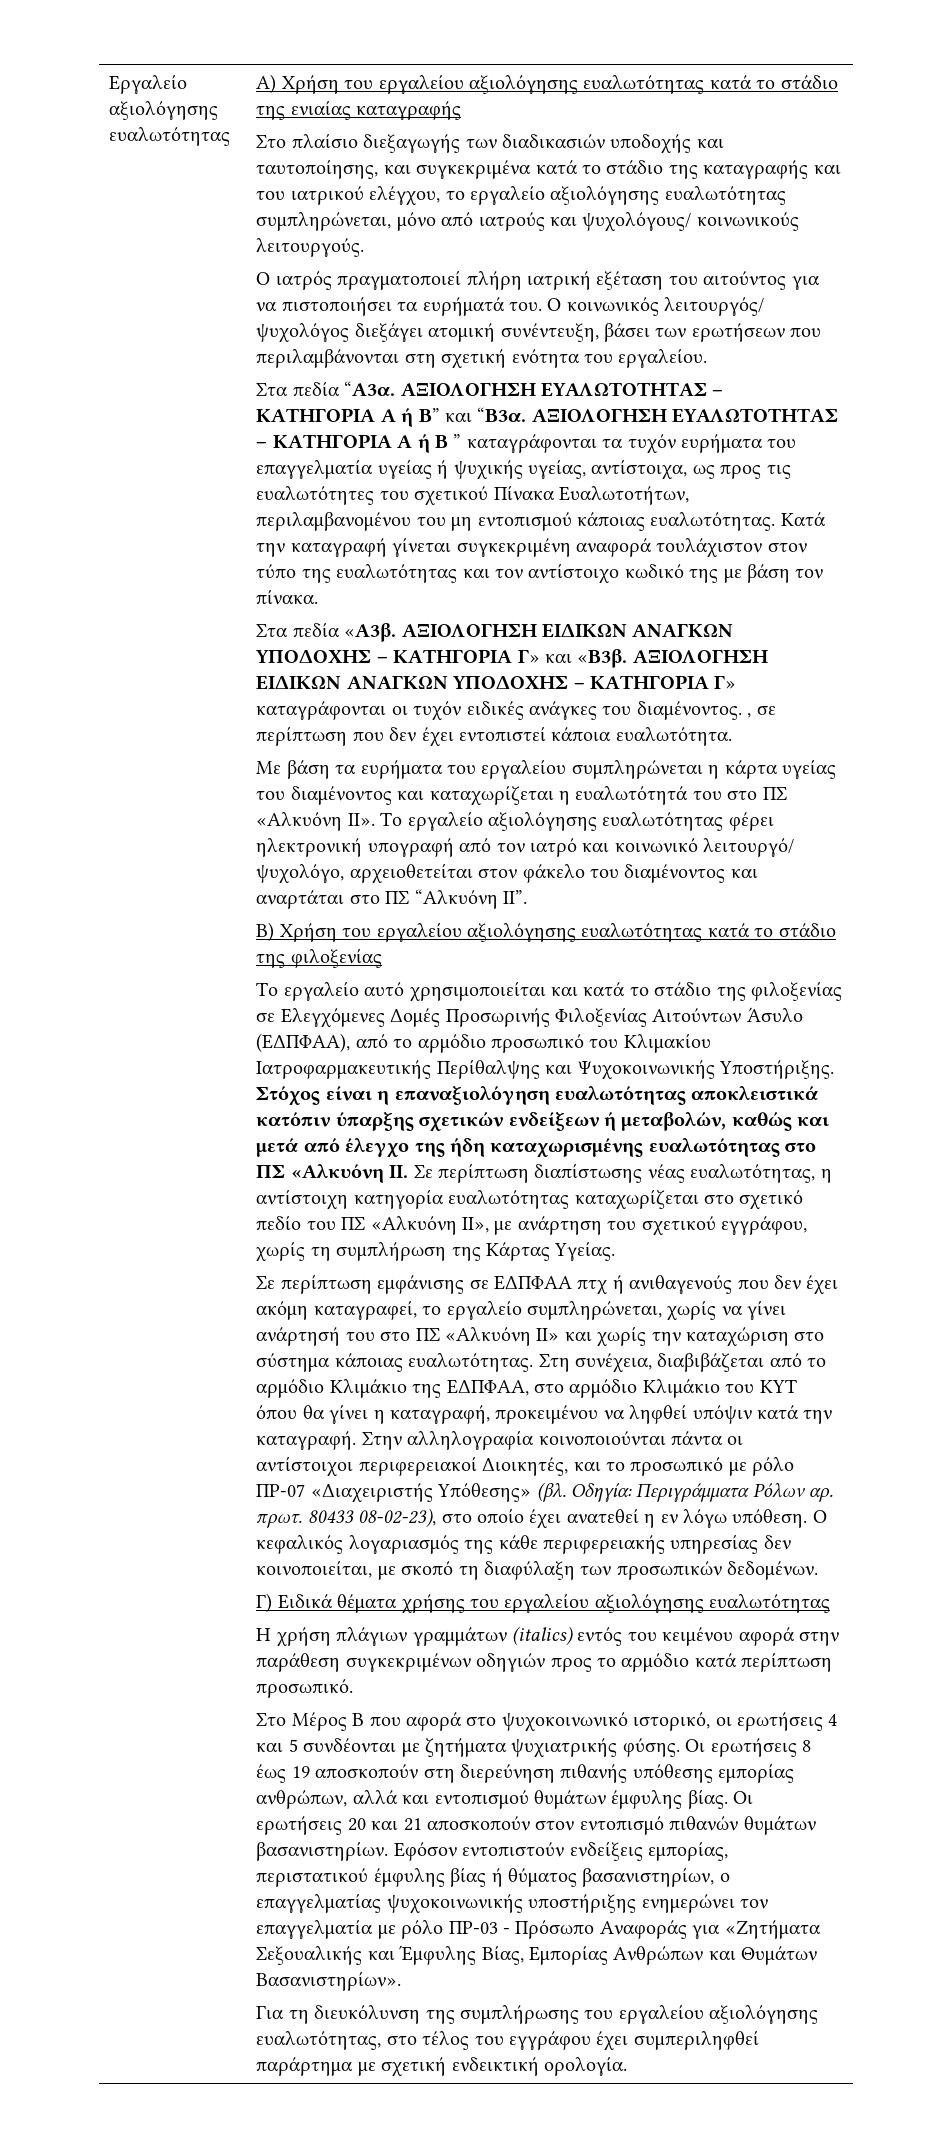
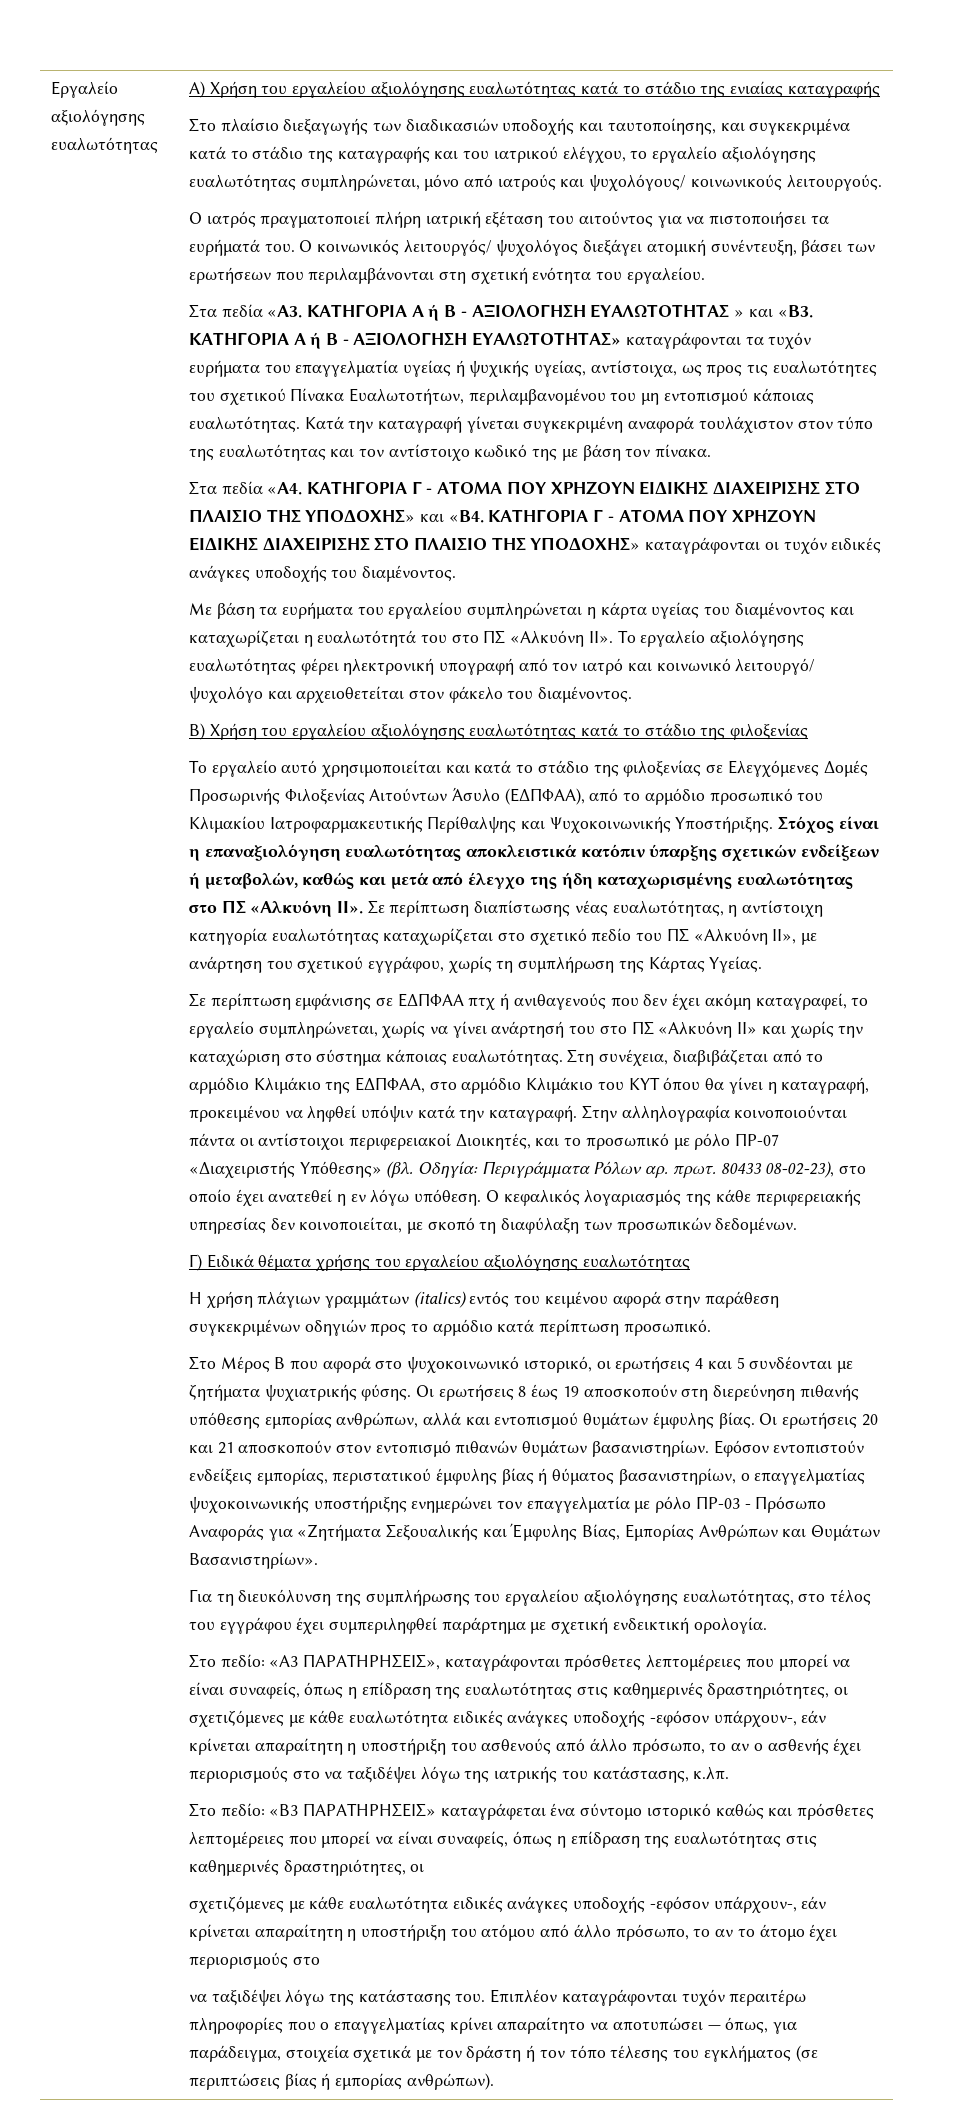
- Στα πεδία “Α3α. ΑΞΙΟΛΟΓΗΣΗ ΕΥΑΛΩΤΟΤΗΤΑΣ – ΚΑΤΗΓΟΡΙΑ Α ή Β” και “Β3α. ΑΞΙΟΛΟΓΗΣΗ ΕΥΑΛΩΤΟΤΗΤΑΣ – ΚΑΤΗΓΟΡΙΑ Α ή Β ” καταγράφονται τα τυχόν ευρήματα του επαγγελματία υγείας ή ψυχικής υγείας, αντίστοιχα, ως προς τις ευαλωτότητες του σχετικού Πίνακα Ευαλωτοτήτων, περιλαμβανομένου του μη εντοπισμού κάποιας ευαλωτότητας.
+ Στα πεδία «Α3. ΚΑΤΗΓΟΡΙΑ Α ή Β - ΑΞΙΟΛΟΓΗΣΗ ΕΥΑΛΩΤΟΤΗΤΑΣ » και «Β3. ΚΑΤΗΓΟΡΙΑ Α ή Β - ΑΞΙΟΛΟΓΗΣΗ ΕΥΑΛΩΤΟΤΗΤΑΣ» καταγράφονται τα τυχόν ευρήματα του επαγγελματία υγείας ή ψυχικής υγείας, αντίστοιχα, ως προς τις ευαλωτότητες του σχετικού Πίνακα Ευαλωτοτήτων, περιλαμβανομένου του μη εντοπισμού κάποιας ευαλωτότητας.
- Στα πεδία «Α3β. ΑΞΙΟΛΟΓΗΣΗ ΕΙΔΙΚΩΝ ΑΝΑΓΚΩΝ ΥΠΟΔΟΧΗΣ – ΚΑΤΗΓΟΡΙΑ Γ» και «Β3β. ΑΞΙΟΛΟΓΗΣΗ ΕΙΔΙΚΩΝ ΑΝΑΓΚΩΝ ΥΠΟΔΟΧΗΣ – ΚΑΤΗΓΟΡΙΑ Γ» καταγράφονται οι τυχόν ειδικές ανάγκες του διαμένοντος. , σε περίπτωση που δεν έχει εντοπιστεί κάποια ευαλωτότητα.
+ Στα πεδία «Α4. ΚΑΤΗΓΟΡΙΑ Γ - AΤΟΜΑ ΠΟΥ ΧΡΗΖΟΥΝ ΕΙΔΙΚΗΣ ΔΙΑΧΕΙΡΙΣΗΣ ΣΤΟ ΠΛΑΙΣΙΟ ΤΗΣ ΥΠΟΔΟΧΗΣ» και «Β4. ΚΑΤΗΓΟΡΙΑ Γ - AΤΟΜΑ ΠΟΥ ΧΡΗΖΟΥΝ ΕΙΔΙΚΗΣ ΔΙΑΧΕΙΡΙΣΗΣ ΣΤΟ ΠΛΑΙΣΙΟ ΤΗΣ ΥΠΟΔΟΧΗΣ» καταγράφονται οι τυχόν ειδικές ανάγκες υποδοχής του διαμένοντος.
- Με βάση τα ευρήματα του εργαλείου συμπληρώνεται η κάρτα υγείας του διαμένοντος και καταχωρίζεται η ευαλωτότητά του στο ΠΣ «Αλκυόνη ΙΙ». Το εργαλείο αξιολόγησης ευαλωτότητας φέρει ηλεκτρονική υπογραφή από τον ιατρό και κοινωνικό λειτουργό/ ψυχολόγο, αρχειοθετείται στον φάκελο του διαμένοντος και αναρτάται στο ΠΣ “Αλκυόνη ΙΙ”.
+ Με βάση τα ευρήματα του εργαλείου συμπληρώνεται η κάρτα υγείας του διαμένοντος και καταχωρίζεται η ευαλωτότητά του στο ΠΣ «Αλκυόνη ΙΙ». Το εργαλείο αξιολόγησης ευαλωτότητας φέρει ηλεκτρονική υπογραφή από τον ιατρό και κοινωνικό λειτουργό/ ψυχολόγο και αρχειοθετείται στον φάκελο του διαμένοντος.
- Στόχος είναι η επαναξιολόγηση ευαλωτότητας αποκλειστικά κατόπιν ύπαρξης σχετικών ενδείξεων ή μεταβολών, καθώς και μετά από έλεγχο της ήδη καταχωρισμένης ευαλωτότητας στο ΠΣ «Αλκυόνη ΙΙ. Σε περίπτωση διαπίστωσης νέας ευαλωτότητας, η αντίστοιχη κατηγορία ευαλωτότητας καταχωρίζεται στο σχετικό πεδίο του ΠΣ «Αλκυόνη ΙΙ», με ανάρτηση του σχετικού εγγράφου, χωρίς τη συμπλήρωση της Κάρτας Υγείας.
+ Στόχος είναι η επαναξιολόγηση ευαλωτότητας αποκλειστικά κατόπιν ύπαρξης σχετικών ενδείξεων ή μεταβολών, καθώς και μετά από έλεγχο της ήδη καταχωρισμένης ευαλωτότητας στο ΠΣ «Αλκυόνη ΙΙ». Σε περίπτωση διαπίστωσης νέας ευαλωτότητας, η αντίστοιχη κατηγορία ευαλωτότητας καταχωρίζεται στο σχετικό πεδίο του ΠΣ «Αλκυόνη ΙΙ», με ανάρτηση του σχετικού εγγράφου, χωρίς τη συμπλήρωση της Κάρτας Υγείας.
+ Στο πεδίο: «Α3 ΠΑΡΑΤΗΡΗΣΕΙΣ», καταγράφονται πρόσθετες λεπτομέρειες που μπορεί να είναι συναφείς, όπως η επίδραση της ευαλωτότητας στις καθημερινές δραστηριότητες, οι σχετιζόμενες με κάθε ευαλωτότητα ειδικές ανάγκες υποδοχής -εφόσον υπάρχουν-, εάν κρίνεται απαραίτητη η υποστήριξη του ασθενούς από άλλο πρόσωπο, το αν ο ασθενής έχει περιορισμούς στο να ταξιδέψει λόγω της ιατρικής του κατάστασης, κ.λπ.
+ Στο πεδίο: «Β3 ΠΑΡΑΤΗΡΗΣΕΙΣ» καταγράφεται ένα σύντομο ιστορικό καθώς και πρόσθετες λεπτομέρειες που μπορεί να είναι συναφείς, όπως η επίδραση της ευαλωτότητας στις καθημερινές δραστηριότητες, οι
+ σχετιζόμενες με κάθε ευαλωτότητα ειδικές ανάγκες υποδοχής -εφόσον υπάρχουν-, εάν κρίνεται απαραίτητη η υποστήριξη του ατόμου από άλλο πρόσωπο, το αν το άτομο έχει περιορισμούς στο
+ να ταξιδέψει λόγω της κατάστασης του. Επιπλέον καταγράφονται τυχόν περαιτέρω πληροφορίες που ο επαγγελματίας κρίνει απαραίτητο να αποτυπώσει — όπως, για παράδειγμα, στοιχεία σχετικά με τον δράστη ή τον τόπο τέλεσης του εγκλήματος (σε περιπτώσεις βίας ή εμπορίας ανθρώπων).

